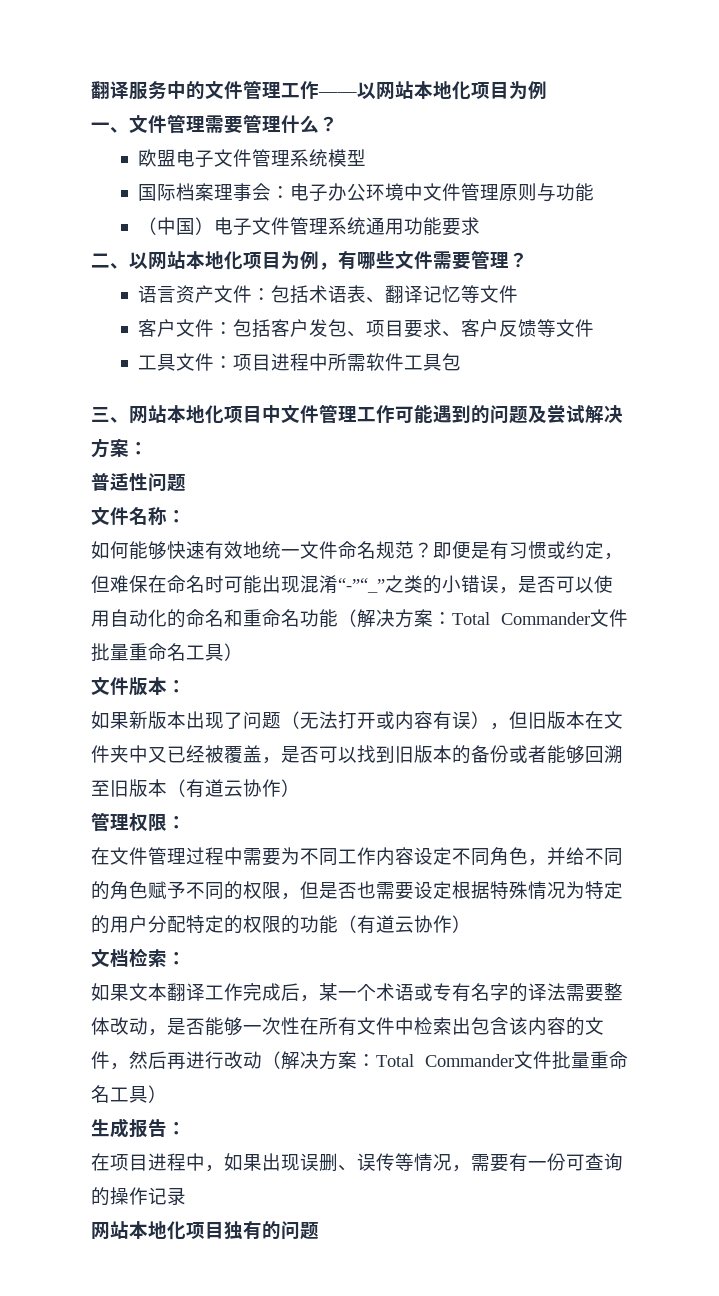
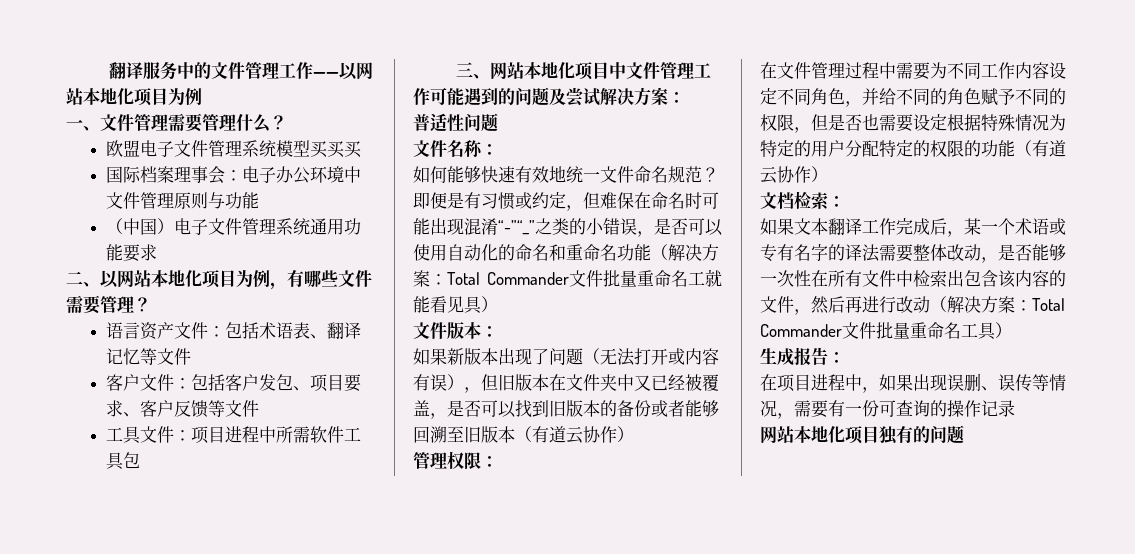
- 欧盟电子文件管理系统模型
+ 欧盟电子文件管理系统模型买买买
- 即便是有习惯或约定，但难保在命名时可能出现混淆“-”“_”之类的小错误，是否可以使用自动化的命名和重命名功能（解决方案：Total Commander文件批量重命名工具）
+ 即便是有习惯或约定，但难保在命名时可能出现混淆“-”“_”之类的小错误，是否可以使用自动化的命名和重命名功能（解决方案：Total Commander文件批量重命名工就能看见具）

